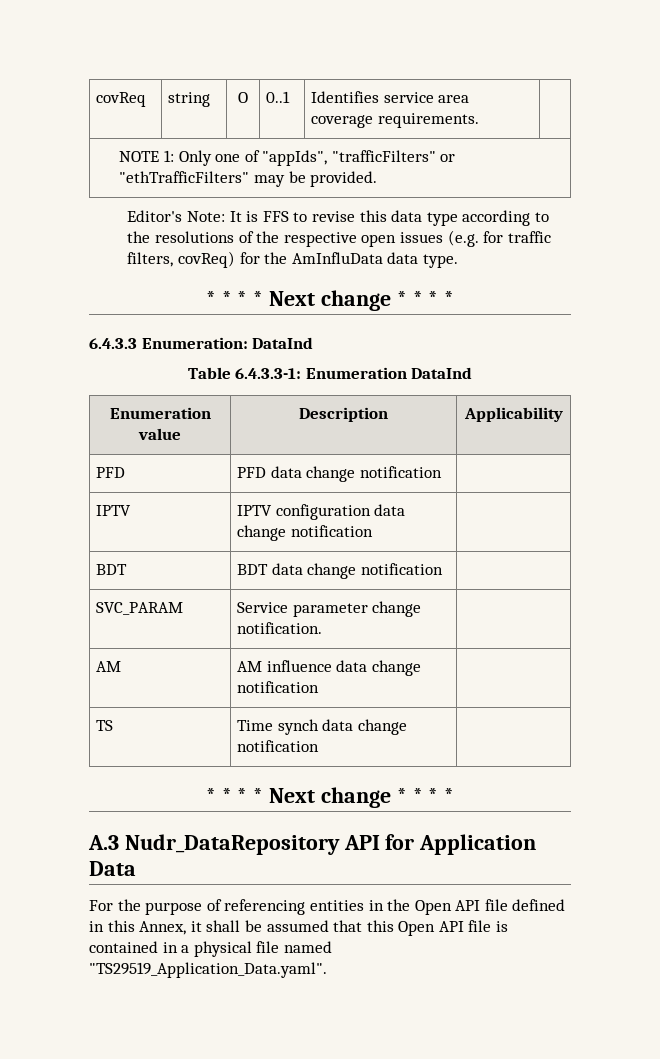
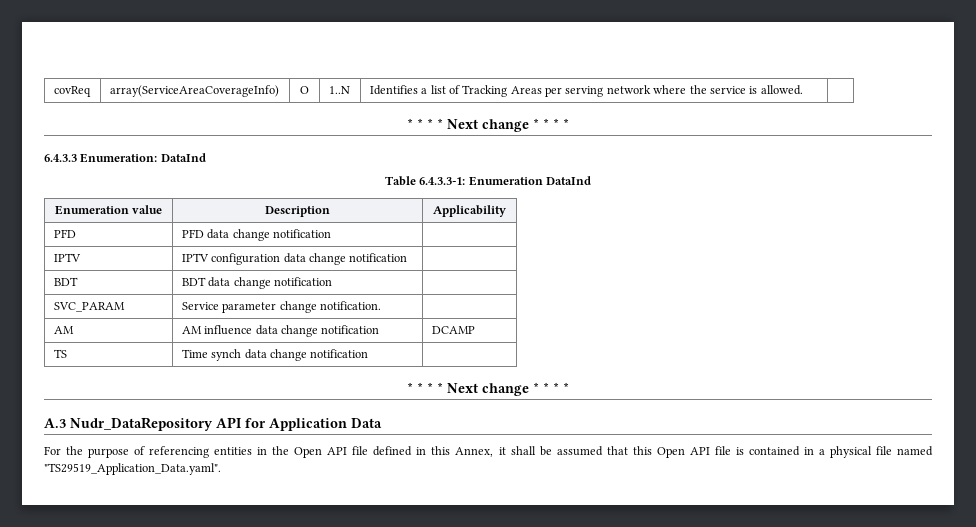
- covReq | string | O | 0..1 | Identifies service area coverage requirements. |
- NOTE 1: Only one of "appIds", "trafficFilters" or "ethTrafficFilters" may be provided.
- Editor's Note: It is FFS to revise this data type according to the resolutions of the respective open issues (e.g. for traffic filters, covReq) for the AmInfluData data type.
+ covReq | array(ServiceAreaCoverageInfo) | O | 1..N | Identifies a list of Tracking Areas per serving network where the service is allowed. |
- AM | AM influence data change notification |
+ AM | AM influence data change notification | DCAMP

